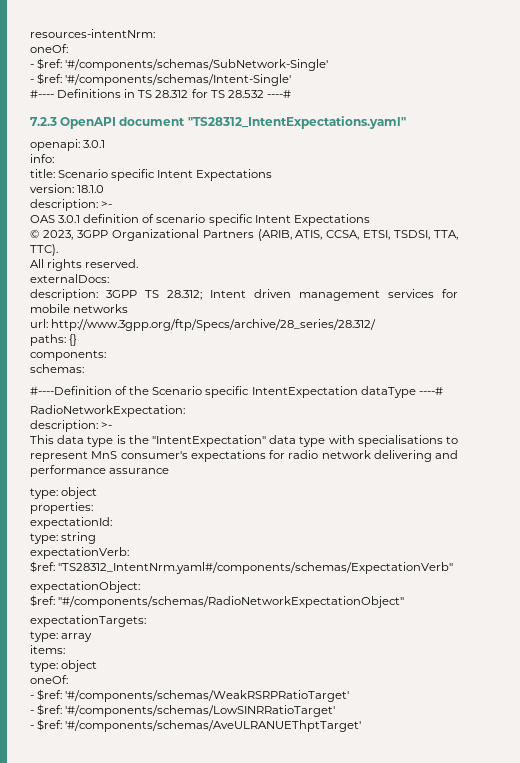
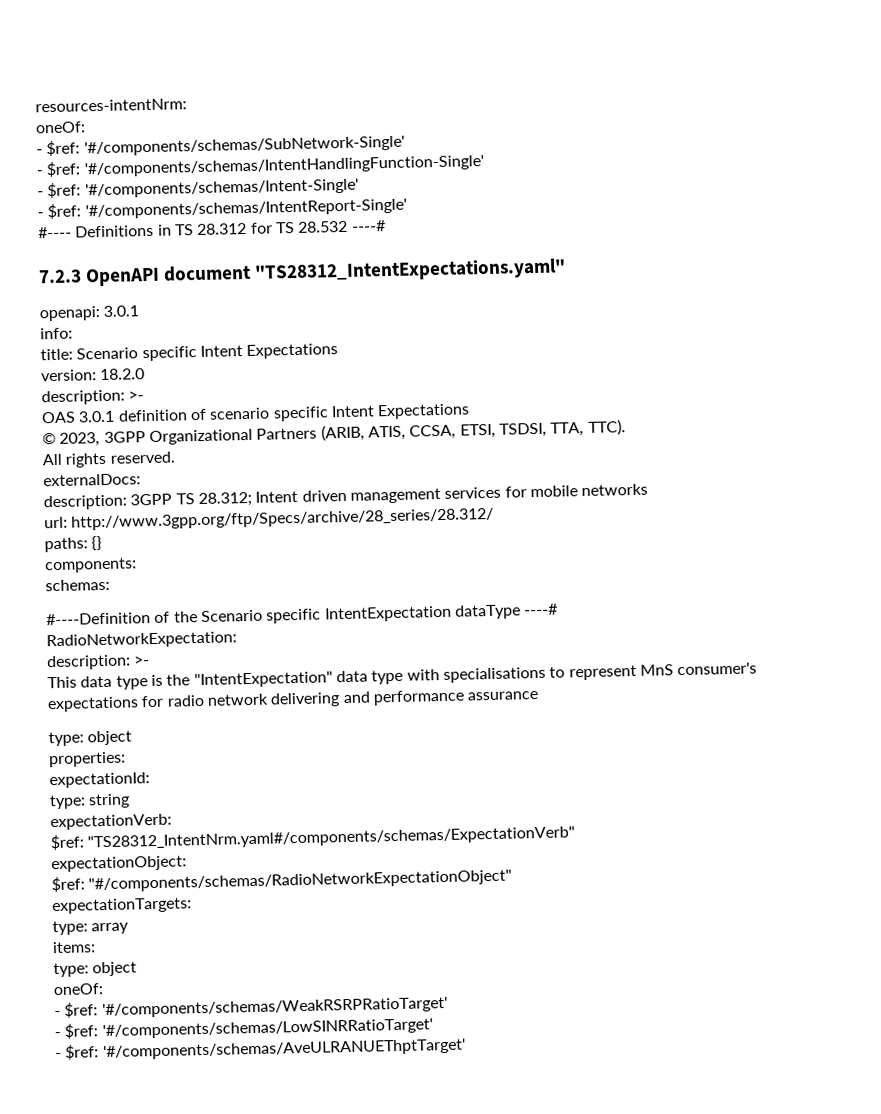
+ - $ref: '#/components/schemas/IntentHandlingFunction-Single'
+ - $ref: '#/components/schemas/IntentReport-Single'
- version: 18.1.0
+ version: 18.2.0

